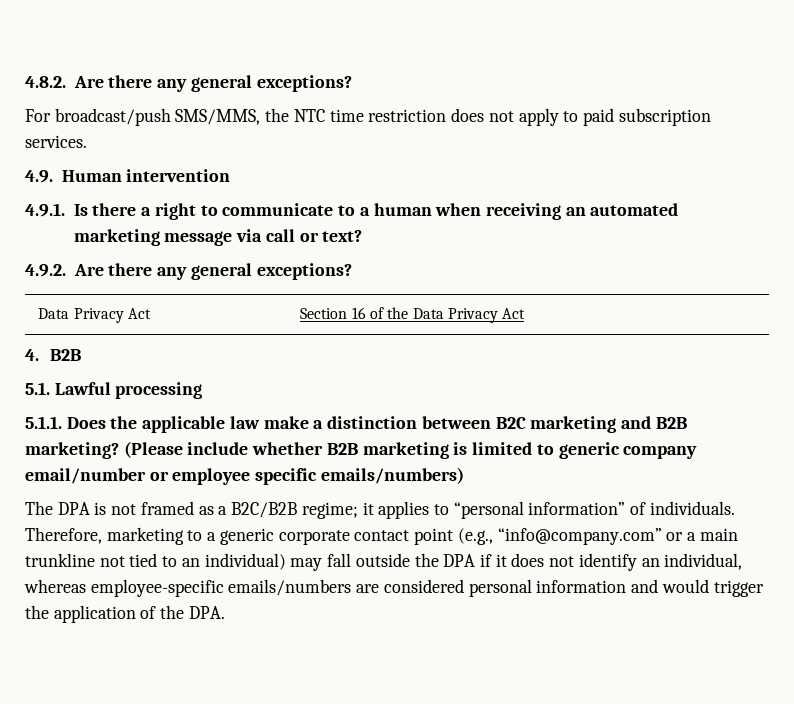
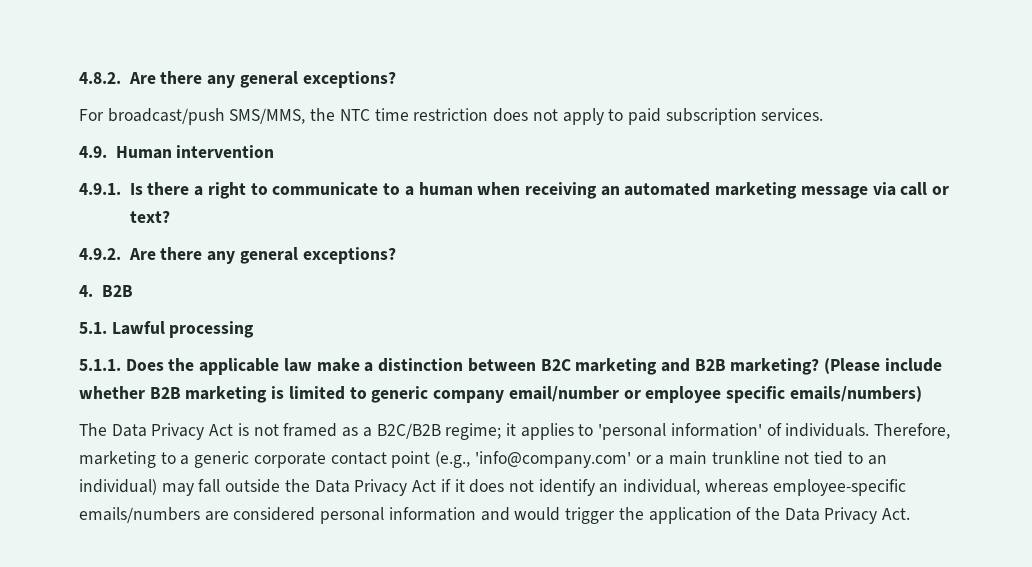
- Data Privacy Act | Section 16 of the Data Privacy Act
- The DPA is not framed as a B2C/B2B regime; it applies to “personal information” of individuals.
+ The Data Privacy Act is not framed as a B2C/B2B regime; it applies to 'personal information' of individuals.
- Therefore, marketing to a generic corporate contact point (e.g., “info@company.com” or a main trunkline not tied to an individual) may fall outside the DPA if it does not identify an individual, whereas employee-specific emails/numbers are considered personal information and would trigger the application of the DPA.
+ Therefore, marketing to a generic corporate contact point (e.g., 'info@company.com' or a main trunkline not tied to an individual) may fall outside the Data Privacy Act if it does not identify an individual, whereas employee-specific emails/numbers are considered personal information and would trigger the application of the Data Privacy Act.

